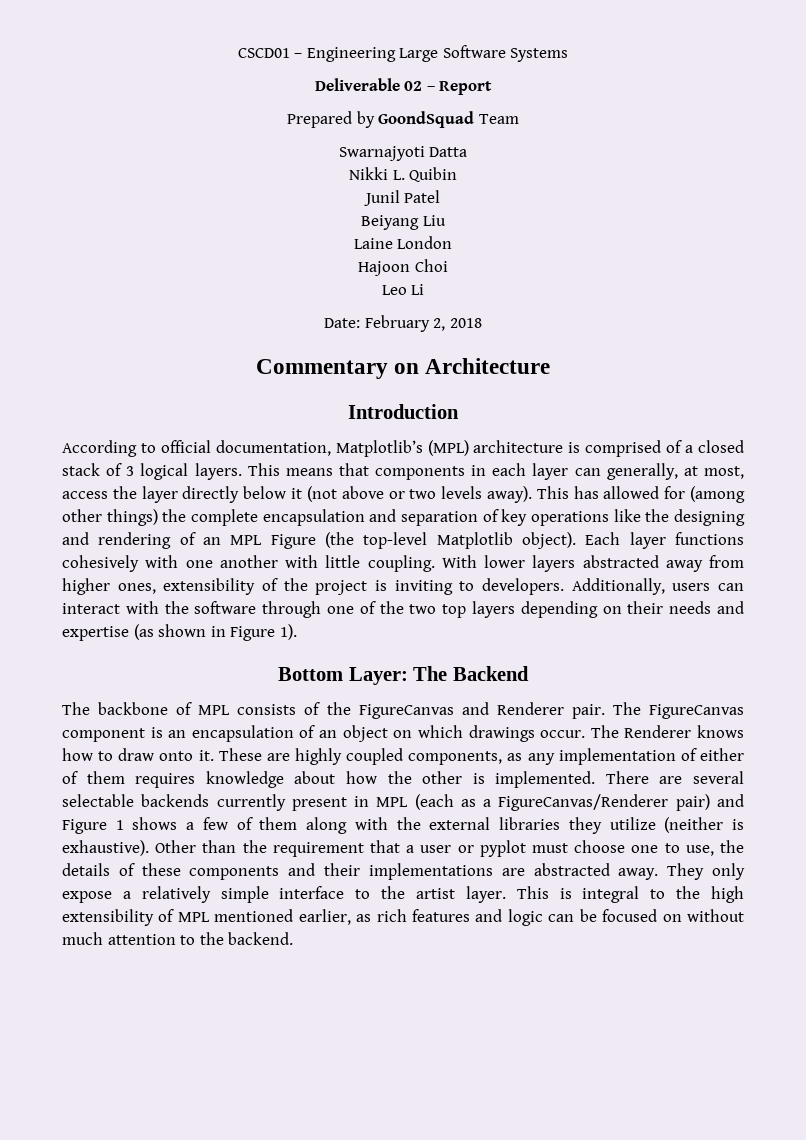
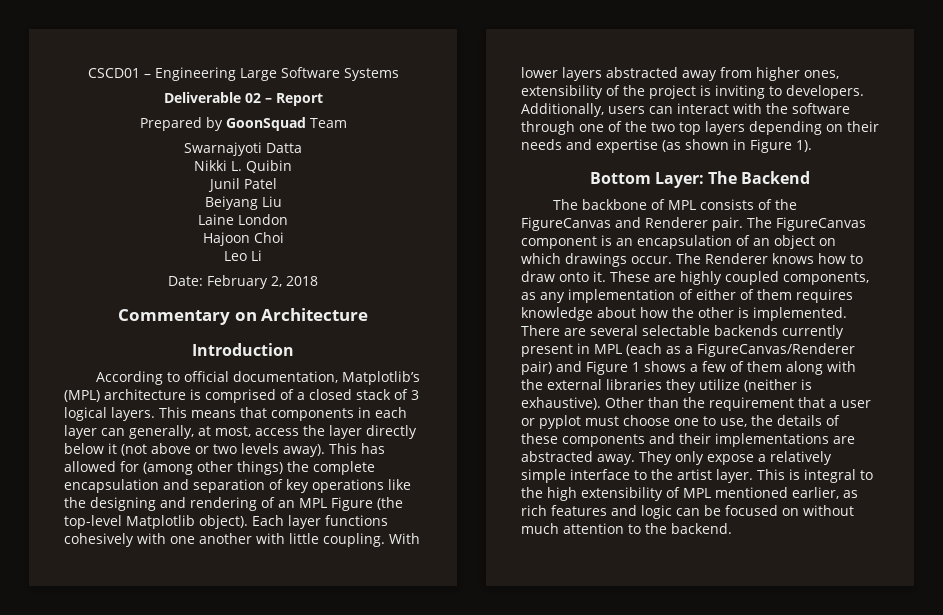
- Prepared by GoondSquad Team
+ Prepared by GoonSquad Team

